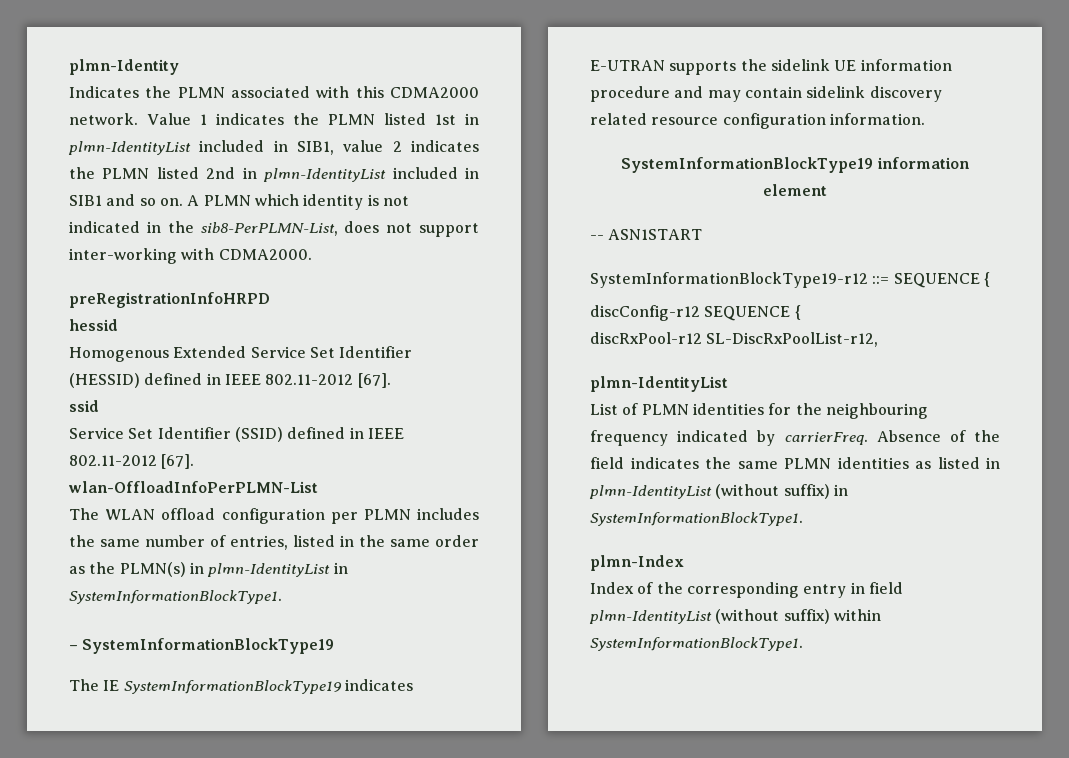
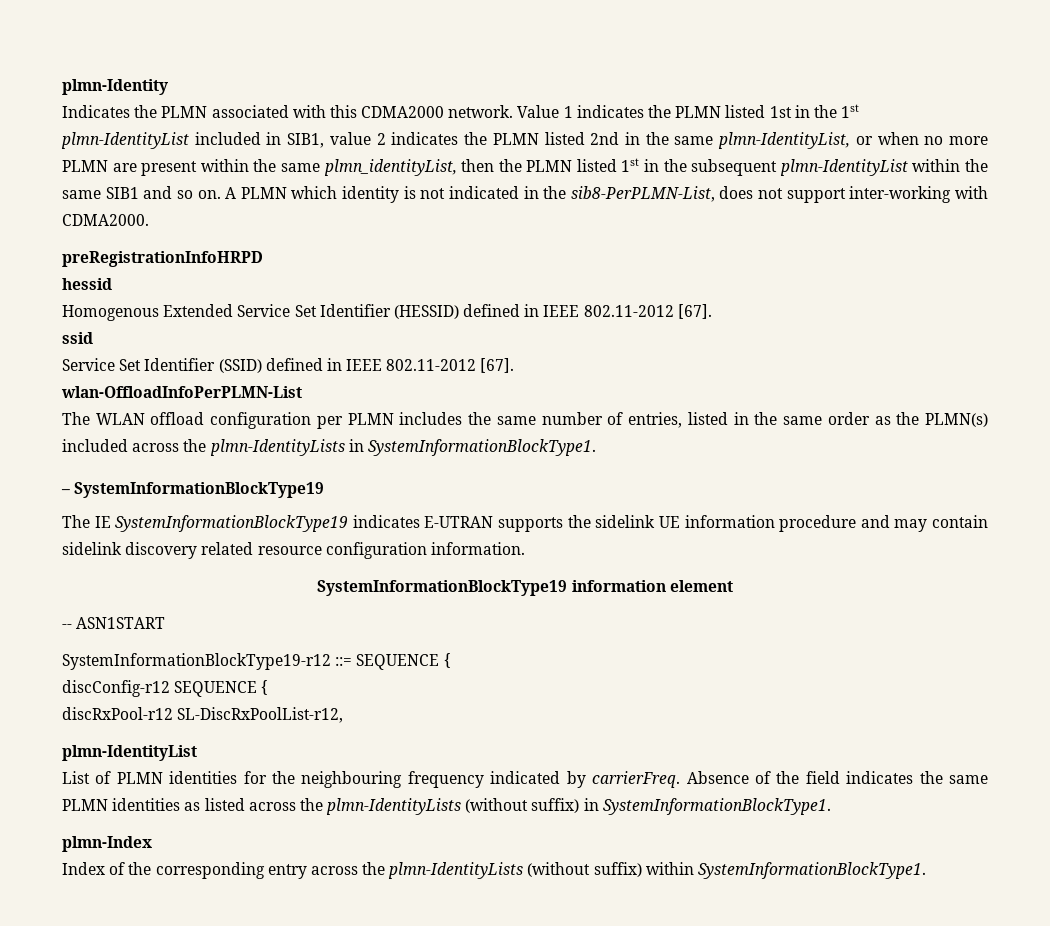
- Value 1 indicates the PLMN listed 1st in plmn-IdentityList included in SIB1, value 2 indicates the PLMN listed 2nd in plmn-IdentityList included in SIB1 and so on.
+ Value 1 indicates the PLMN listed 1st in the 1st plmn-IdentityList included in SIB1, value 2 indicates the PLMN listed 2nd in the same plmn-IdentityList, or when no more PLMN are present within the same plmn_identityList, then the PLMN listed 1st in the subsequent plmn-IdentityList within the same SIB1 and so on.
- The WLAN offload configuration per PLMN includes the same number of entries, listed in the same order as the PLMN(s) in plmn-IdentityList in SystemInformationBlockType1.
+ The WLAN offload configuration per PLMN includes the same number of entries, listed in the same order as the PLMN(s) included across the plmn-IdentityLists in SystemInformationBlockType1.
- Absence of the field indicates the same PLMN identities as listed in plmn-IdentityList (without suffix) in SystemInformationBlockType1.
+ Absence of the field indicates the same PLMN identities as listed across the plmn-IdentityLists (without suffix) in SystemInformationBlockType1.
- Index of the corresponding entry in field plmn-IdentityList (without suffix) within SystemInformationBlockType1.
+ Index of the corresponding entry across the plmn-IdentityLists (without suffix) within SystemInformationBlockType1.

